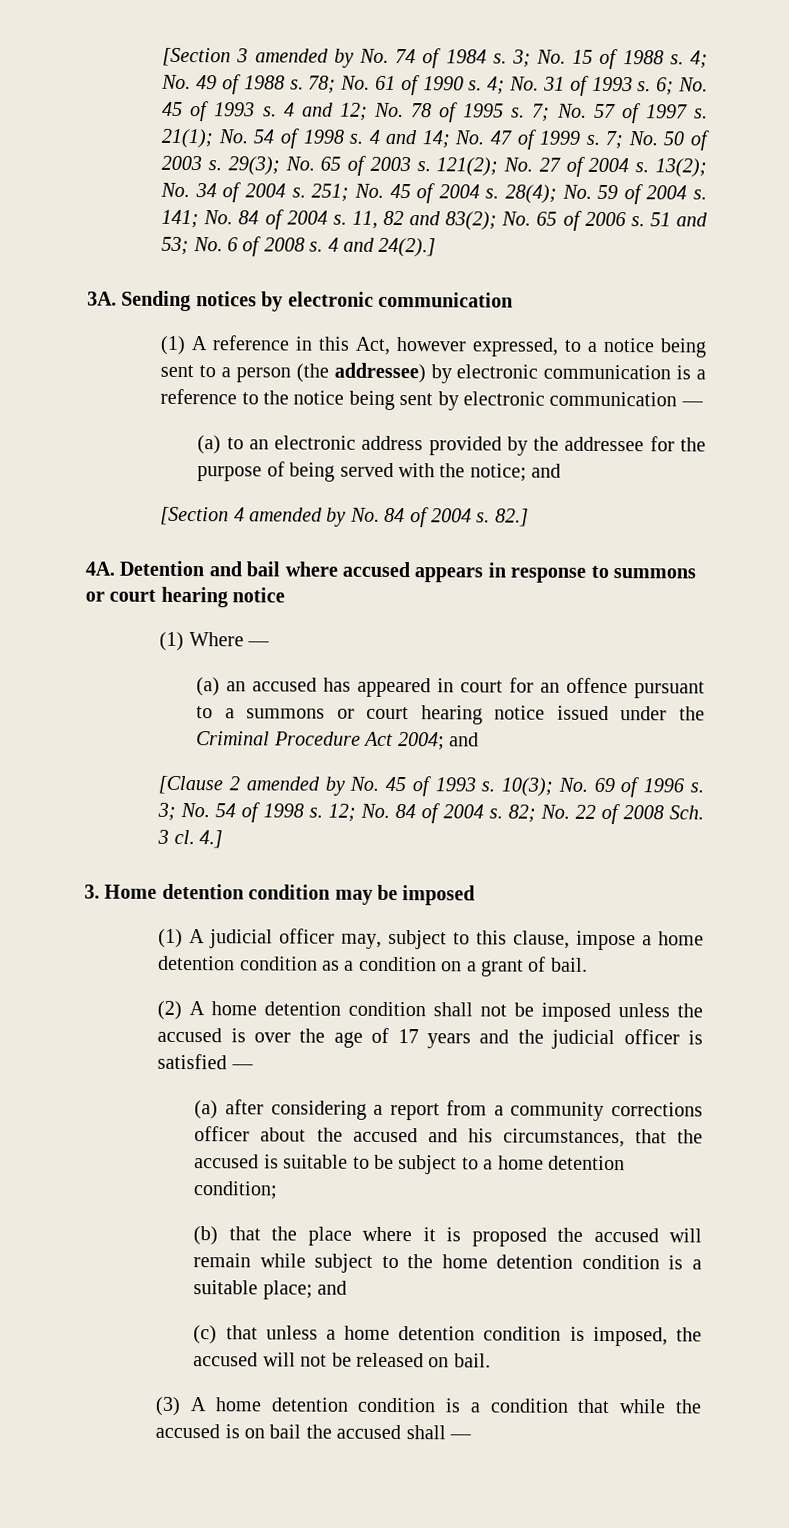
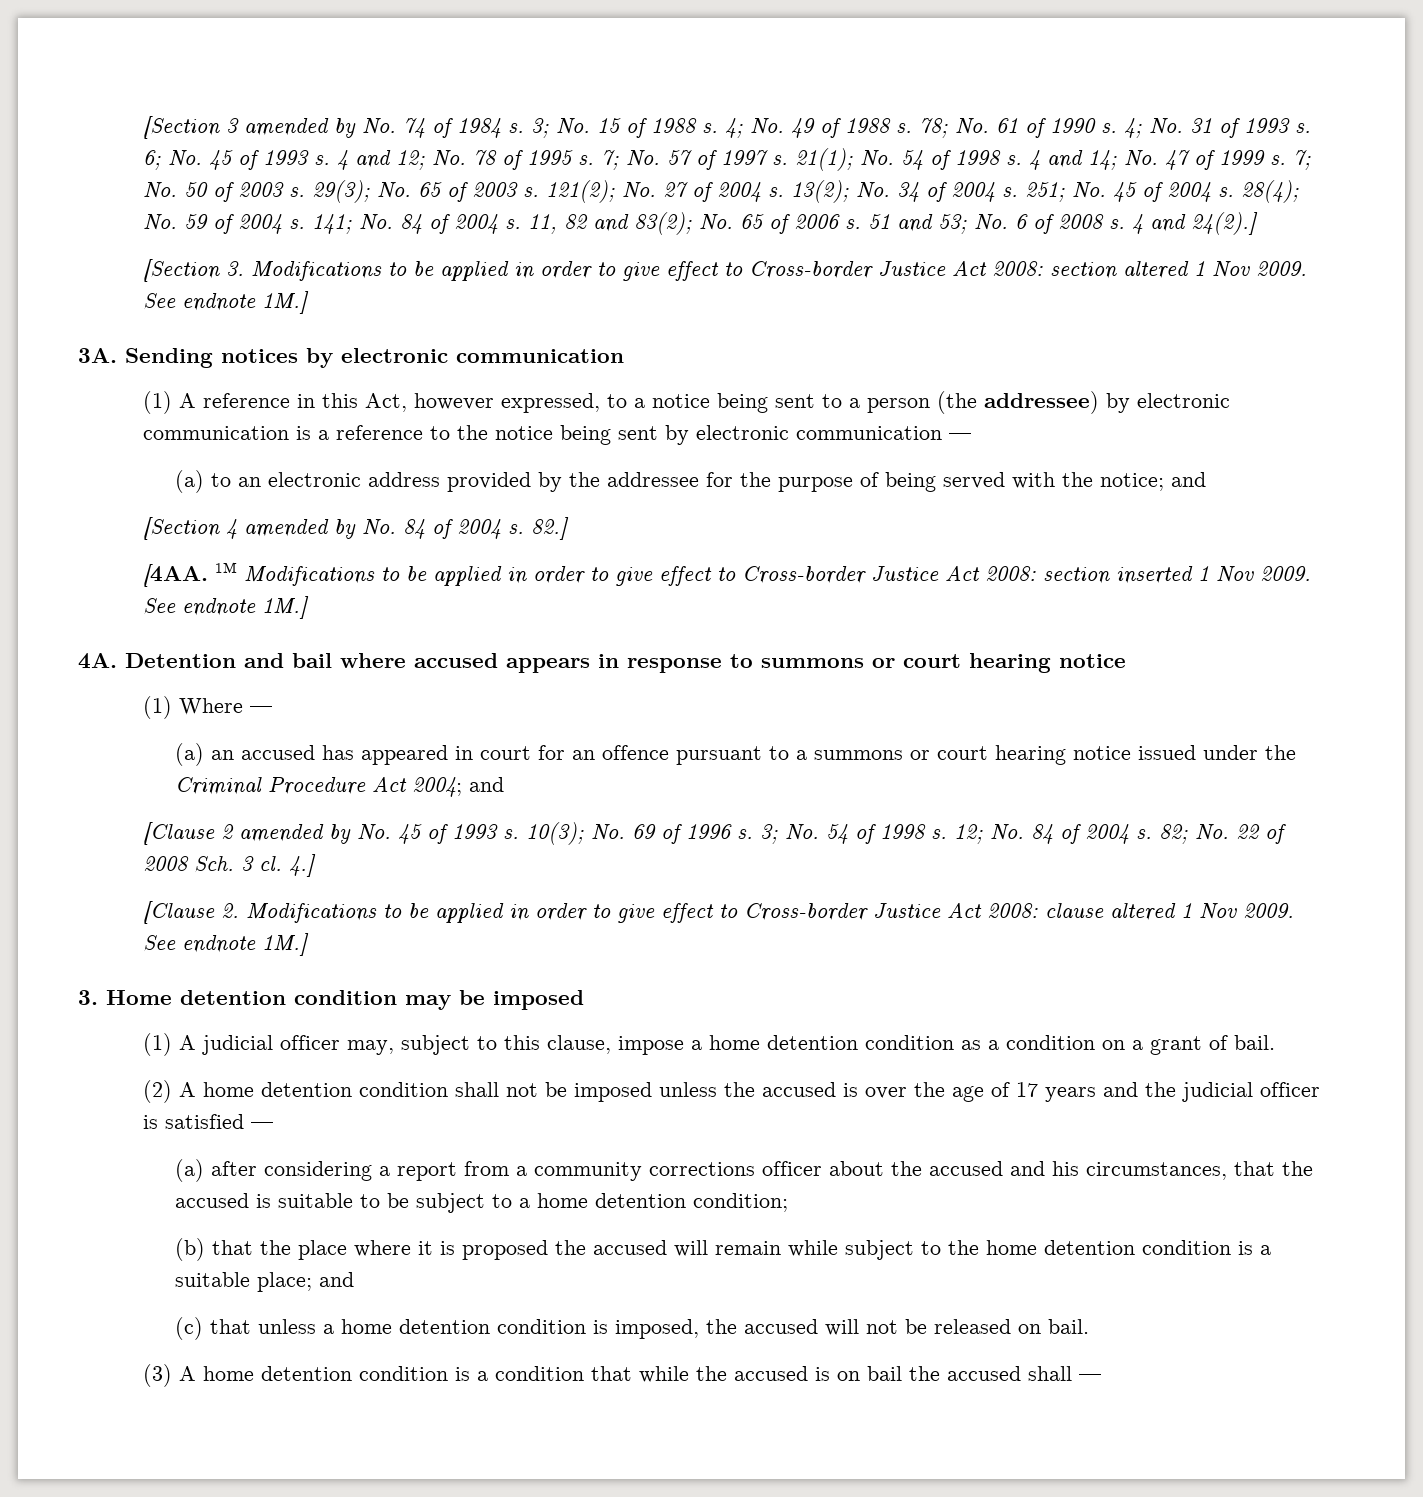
+ [Section 3. Modifications to be applied in order to give effect to Cross-border Justice Act 2008: section altered 1 Nov 2009. See endnote 1M.]
+ [4AA. 1M Modifications to be applied in order to give effect to Cross-border Justice Act 2008: section inserted 1 Nov 2009. See endnote 1M.]
+ [Clause 2. Modifications to be applied in order to give effect to Cross-border Justice Act 2008: clause altered 1 Nov 2009. See endnote 1M.]

